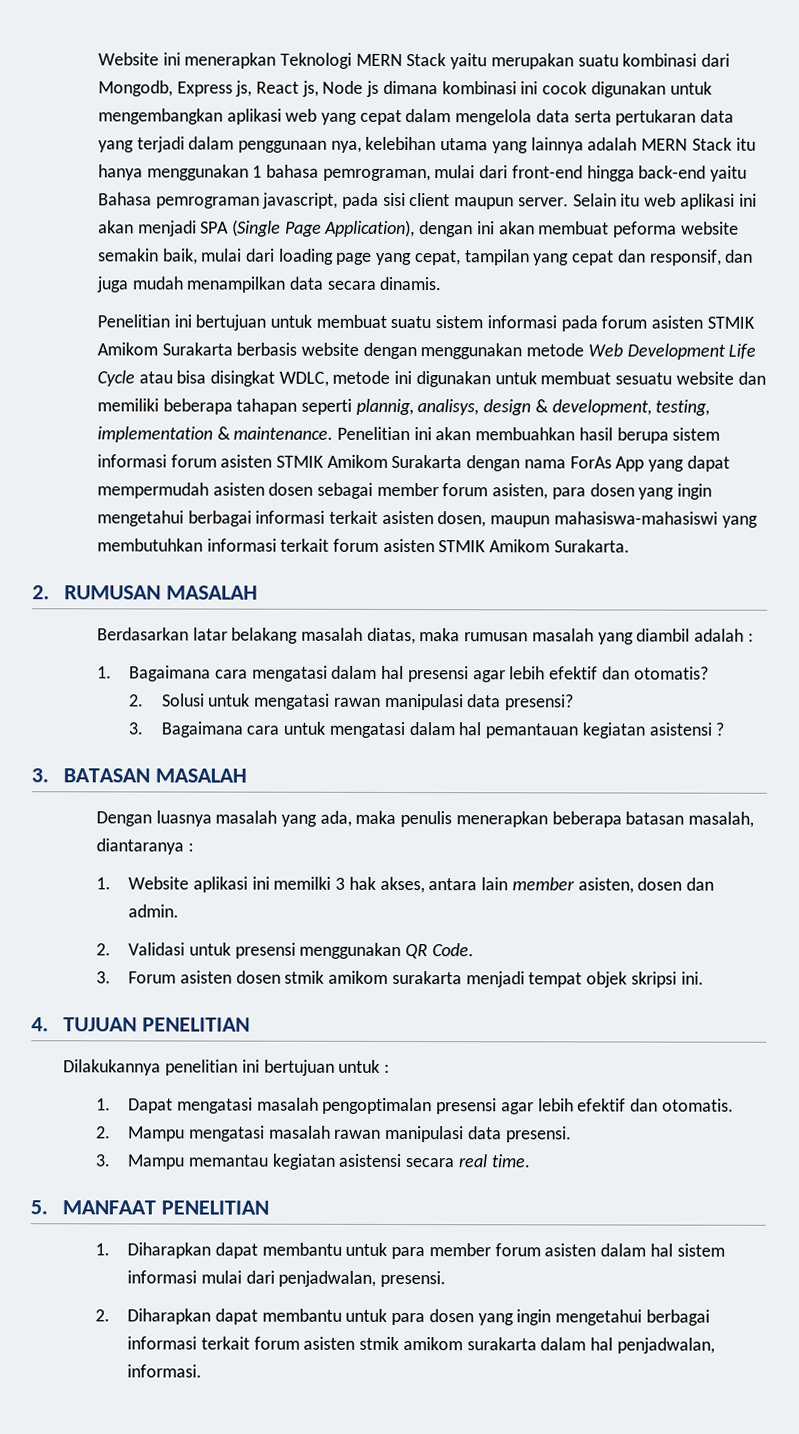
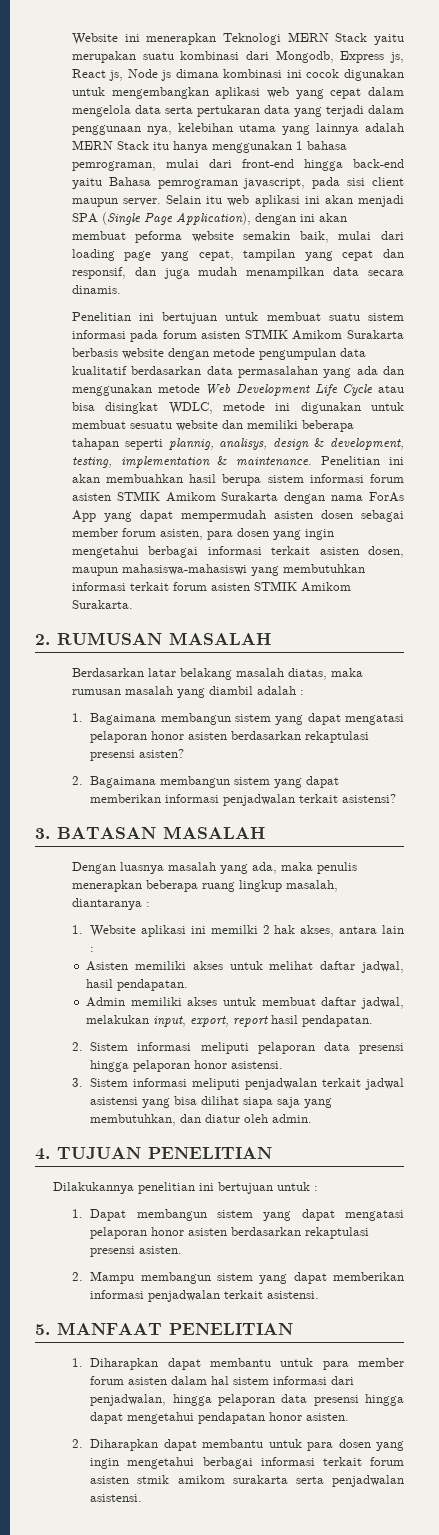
- Penelitian ini bertujuan untuk membuat suatu sistem informasi pada forum asisten STMIK Amikom Surakarta berbasis website dengan menggunakan metode Web Development Life Cycle atau bisa disingkat WDLC, metode ini digunakan untuk membuat sesuatu website dan memiliki beberapa tahapan seperti plannig, analisys, design & development, testing, implementation & maintenance.
+ Penelitian ini bertujuan untuk membuat suatu sistem informasi pada forum asisten STMIK Amikom Surakarta berbasis website dengan metode pengumpulan data kualitatif berdasarkan data permasalahan yang ada dan menggunakan metode Web Development Life Cycle atau bisa disingkat WDLC, metode ini digunakan untuk membuat sesuatu website dan memiliki beberapa tahapan seperti plannig, analisys, design & development, testing, implementation & maintenance.
- 1. Bagaimana cara mengatasi dalam hal presensi agar lebih efektif dan otomatis?
- 2. Solusi untuk mengatasi rawan manipulasi data presensi?
- 3. Bagaimana cara untuk mengatasi dalam hal pemantauan kegiatan asistensi ?
+ 1. Bagaimana membangun sistem yang dapat mengatasi pelaporan honor asisten berdasarkan rekaptulasi presensi asisten?
+ 2. Bagaimana membangun sistem yang dapat memberikan informasi penjadwalan terkait asistensi?
- Dengan luasnya masalah yang ada, maka penulis menerapkan beberapa batasan masalah, diantaranya :
+ Dengan luasnya masalah yang ada, maka penulis menerapkan beberapa ruang lingkup masalah, diantaranya :
- 1. Website aplikasi ini memilki 3 hak akses, antara lain member asisten, dosen dan admin.
- 2. Validasi untuk presensi menggunakan QR Code.
- 3. Forum asisten dosen stmik amikom surakarta menjadi tempat objek skripsi ini.
+ 1. Website aplikasi ini memilki 2 hak akses, antara lain :
+ Asisten memiliki akses untuk melihat daftar jadwal, hasil pendapatan.
+ Admin memiliki akses untuk membuat daftar jadwal, melakukan input, export, report hasil pendapatan.
+ 2. Sistem informasi meliputi pelaporan data presensi hingga pelaporan honor asistensi.
+ 3. Sistem informasi meliputi penjadwalan terkait jadwal asistensi yang bisa dilihat siapa saja yang membutuhkan, dan diatur oleh admin.
- 1. Dapat mengatasi masalah pengoptimalan presensi agar lebih efektif dan otomatis.
- 2. Mampu mengatasi masalah rawan manipulasi data presensi.
- 3. Mampu memantau kegiatan asistensi secara real time.
+ 1. Dapat membangun sistem yang dapat mengatasi pelaporan honor asisten berdasarkan rekaptulasi presensi asisten.
+ 2. Mampu membangun sistem yang dapat memberikan informasi penjadwalan terkait asistensi.
- 1. Diharapkan dapat membantu untuk para member forum asisten dalam hal sistem informasi mulai dari penjadwalan, presensi.
+ 1. Diharapkan dapat membantu untuk para member forum asisten dalam hal sistem informasi dari penjadwalan, hingga pelaporan data presensi hingga dapat mengetahui pendapatan honor asisten.
- 2. Diharapkan dapat membantu untuk para dosen yang ingin mengetahui berbagai informasi terkait forum asisten stmik amikom surakarta dalam hal penjadwalan, informasi.
+ 2. Diharapkan dapat membantu untuk para dosen yang ingin mengetahui berbagai informasi terkait forum asisten stmik amikom surakarta serta penjadwalan asistensi.

